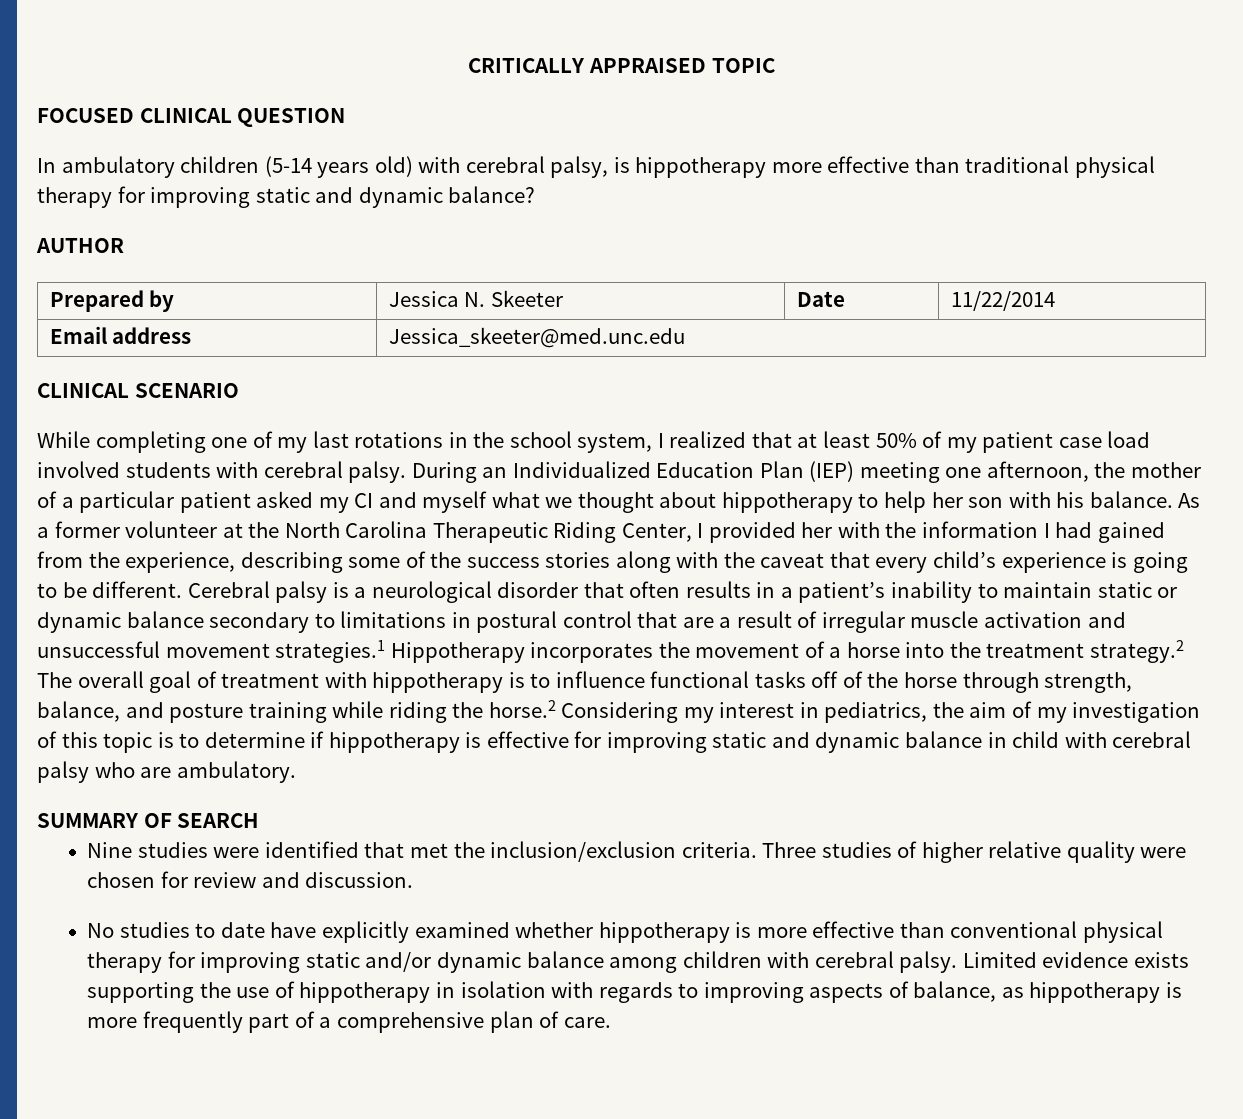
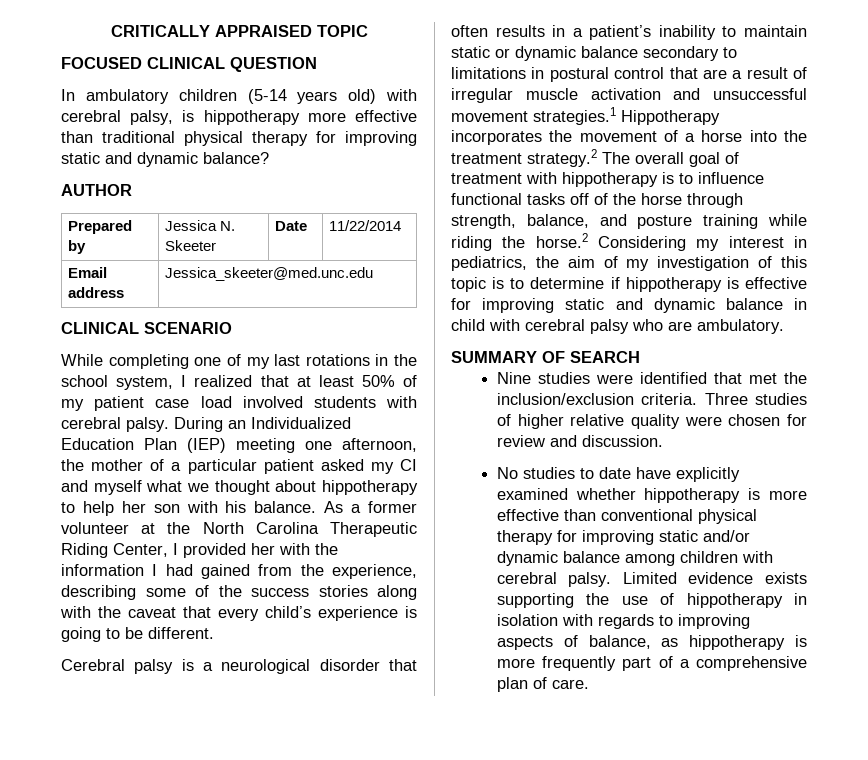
- As a former volunteer at the North Carolina Therapeutic Riding Center, I provided her with the information I had gained from the experience, describing some of the success stories along with the caveat that every child’s experience is going to be different. Cerebral palsy is a neurological disorder that often results in a patient’s inability to maintain static or dynamic balance secondary to limitations in postural control that are a result of irregular muscle activation and unsuccessful movement strategies.1 Hippotherapy incorporates the movement of a horse into the treatment strategy.2 The overall goal of treatment with hippotherapy is to influence functional tasks off of the horse through strength, balance, and posture training while riding the horse.2 Considering my interest in pediatrics, the aim of my investigation of this topic is to determine if hippotherapy is effective for improving static and dynamic balance in child with cerebral palsy who are ambulatory.
+ As a former volunteer at the North Carolina Therapeutic Riding Center, I provided her with the information I had gained from the experience, describing some of the success stories along with the caveat that every child’s experience is going to be different.
+ Cerebral palsy is a neurological disorder that often results in a patient’s inability to maintain static or dynamic balance secondary to limitations in postural control that are a result of irregular muscle activation and unsuccessful movement strategies.1 Hippotherapy incorporates the movement of a horse into the treatment strategy.2 The overall goal of treatment with hippotherapy is to influence functional tasks off of the horse through strength, balance, and posture training while riding the horse.2 Considering my interest in pediatrics, the aim of my investigation of this topic is to determine if hippotherapy is effective for improving static and dynamic balance in child with cerebral palsy who are ambulatory.

